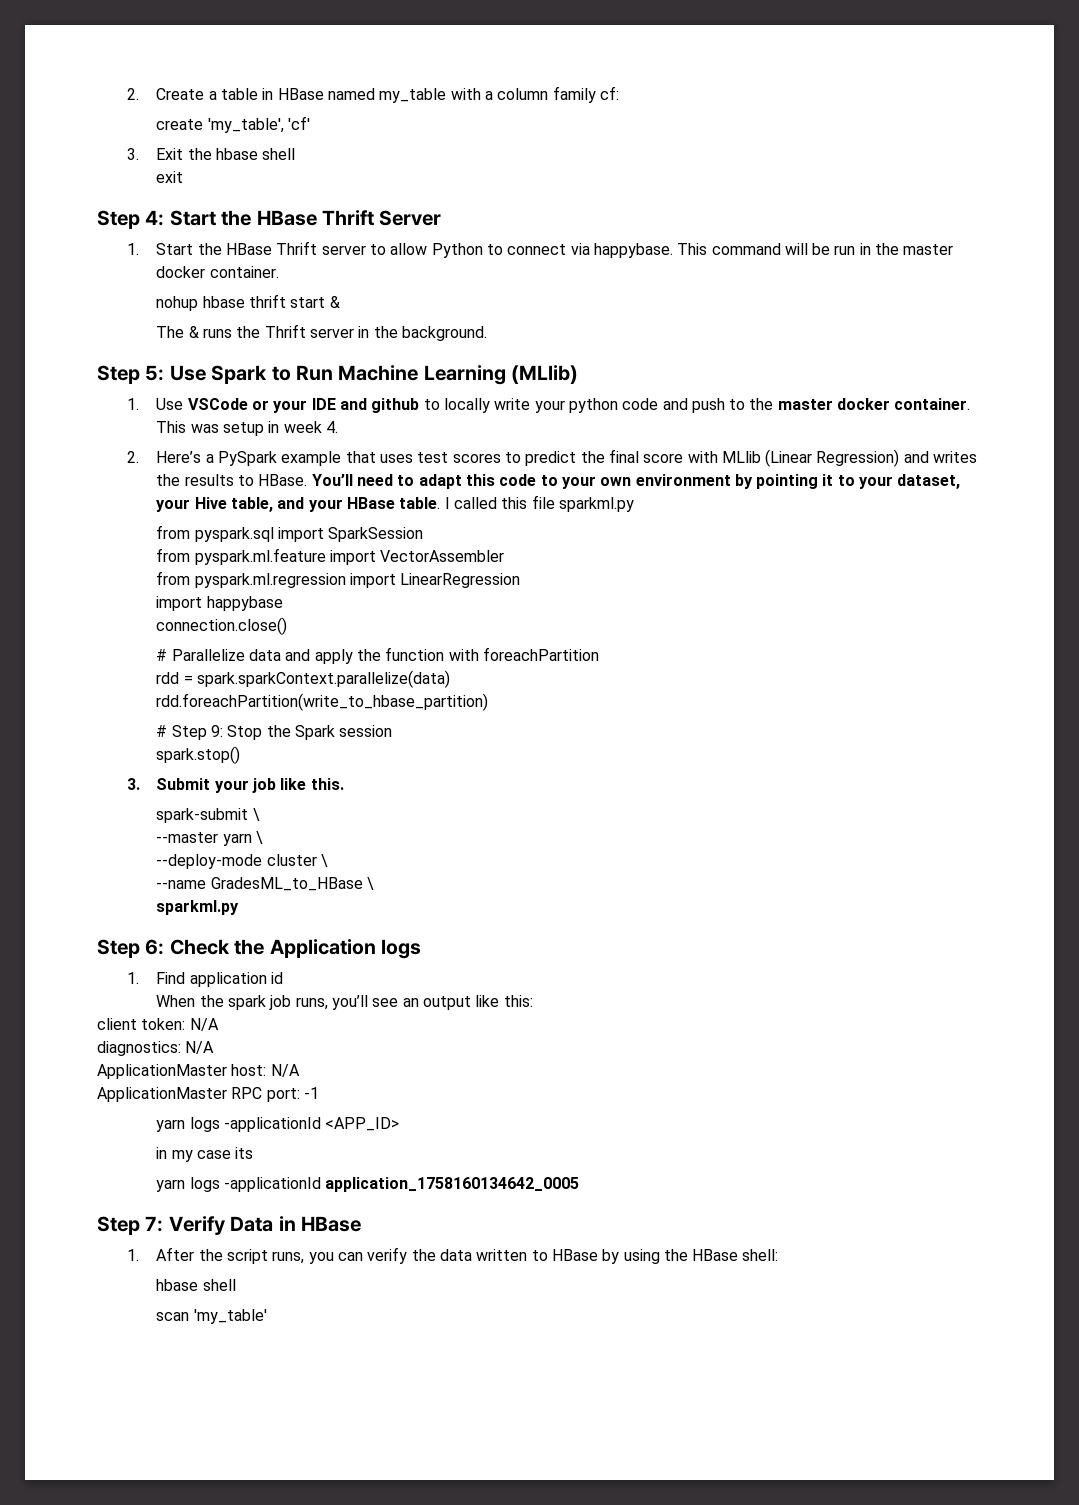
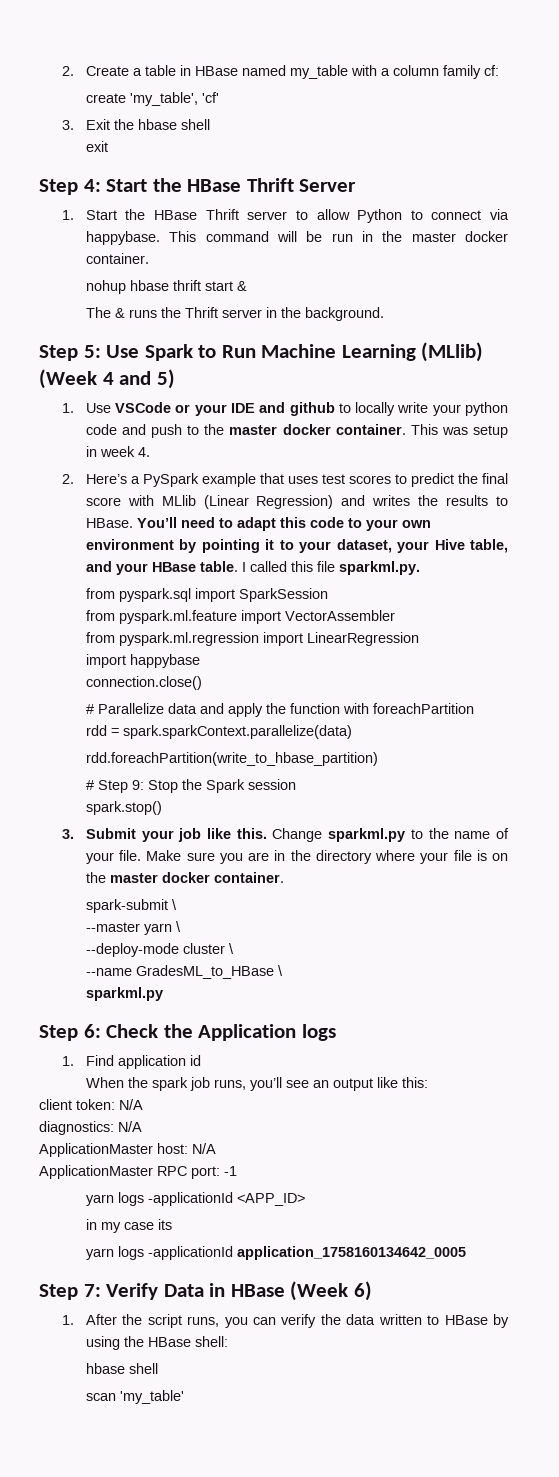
- Step 5: Use Spark to Run Machine Learning (MLlib)
+ Step 5: Use Spark to Run Machine Learning (MLlib) (Week 4 and 5)
- I called this file sparkml.py
+ I called this file sparkml.py.
+ Change sparkml.py to the name of your file. Make sure you are in the directory where your file is on the master docker container.
- Step 7: Verify Data in HBase
+ Step 7: Verify Data in HBase (Week 6)

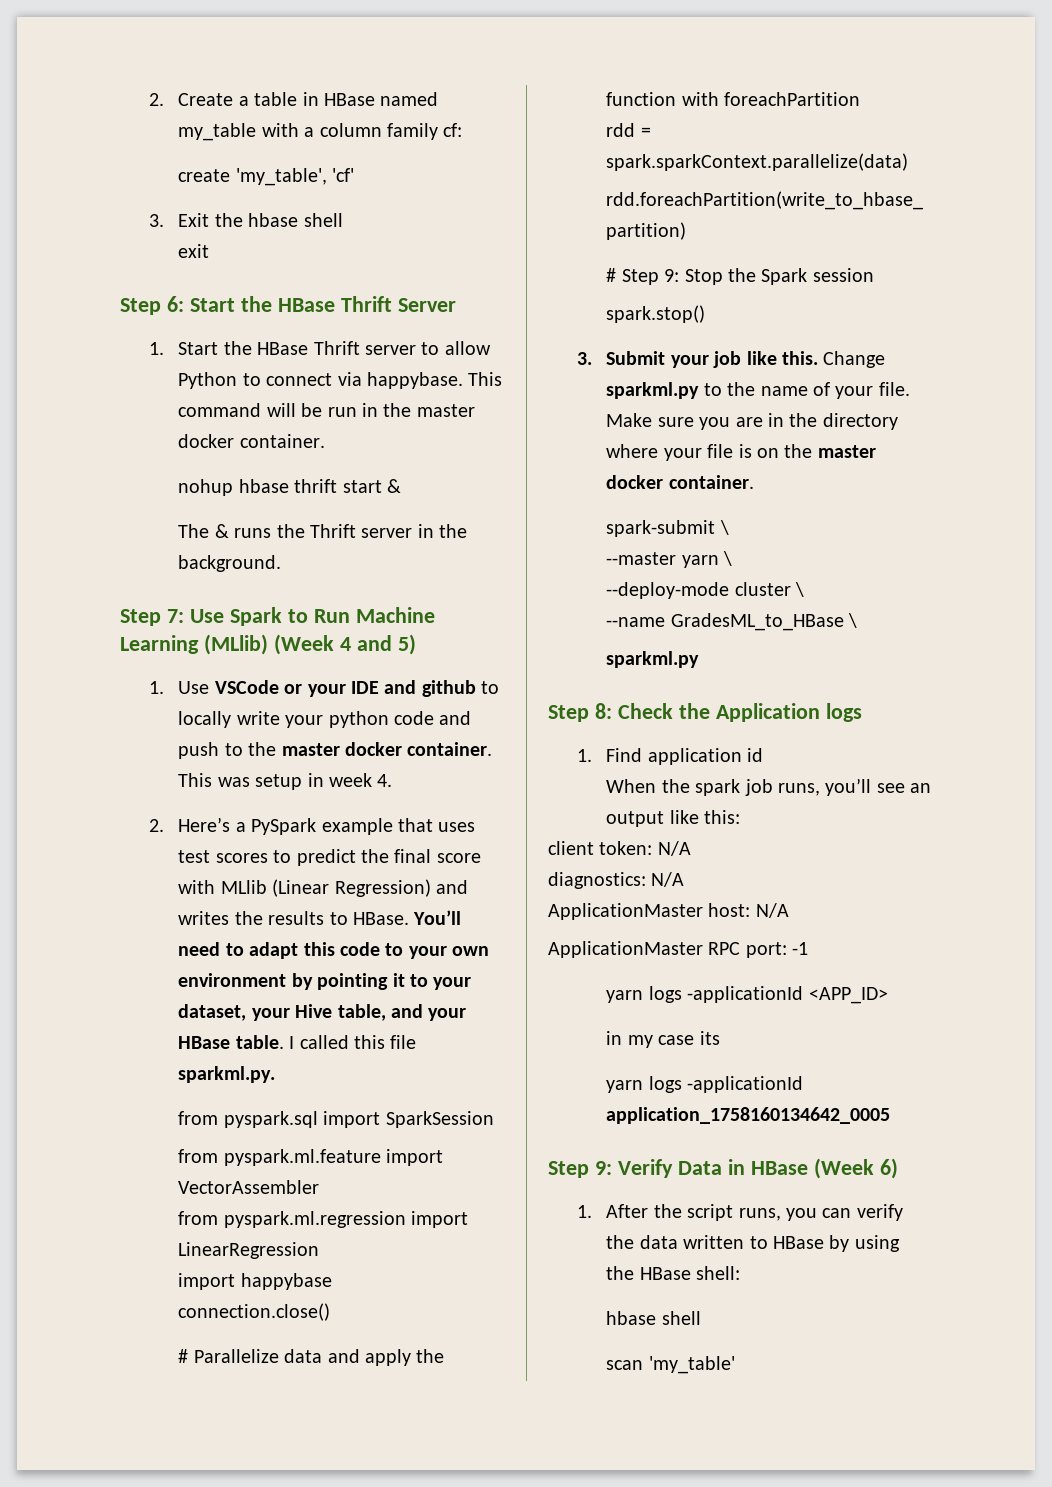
- Step 4: Start the HBase Thrift Server
+ Step 6: Start the HBase Thrift Server
- Step 5: Use Spark to Run Machine Learning (MLlib) (Week 4 and 5)
+ Step 7: Use Spark to Run Machine Learning (MLlib) (Week 4 and 5)
- Step 6: Check the Application logs
+ Step 8: Check the Application logs
- Step 7: Verify Data in HBase (Week 6)
+ Step 9: Verify Data in HBase (Week 6)

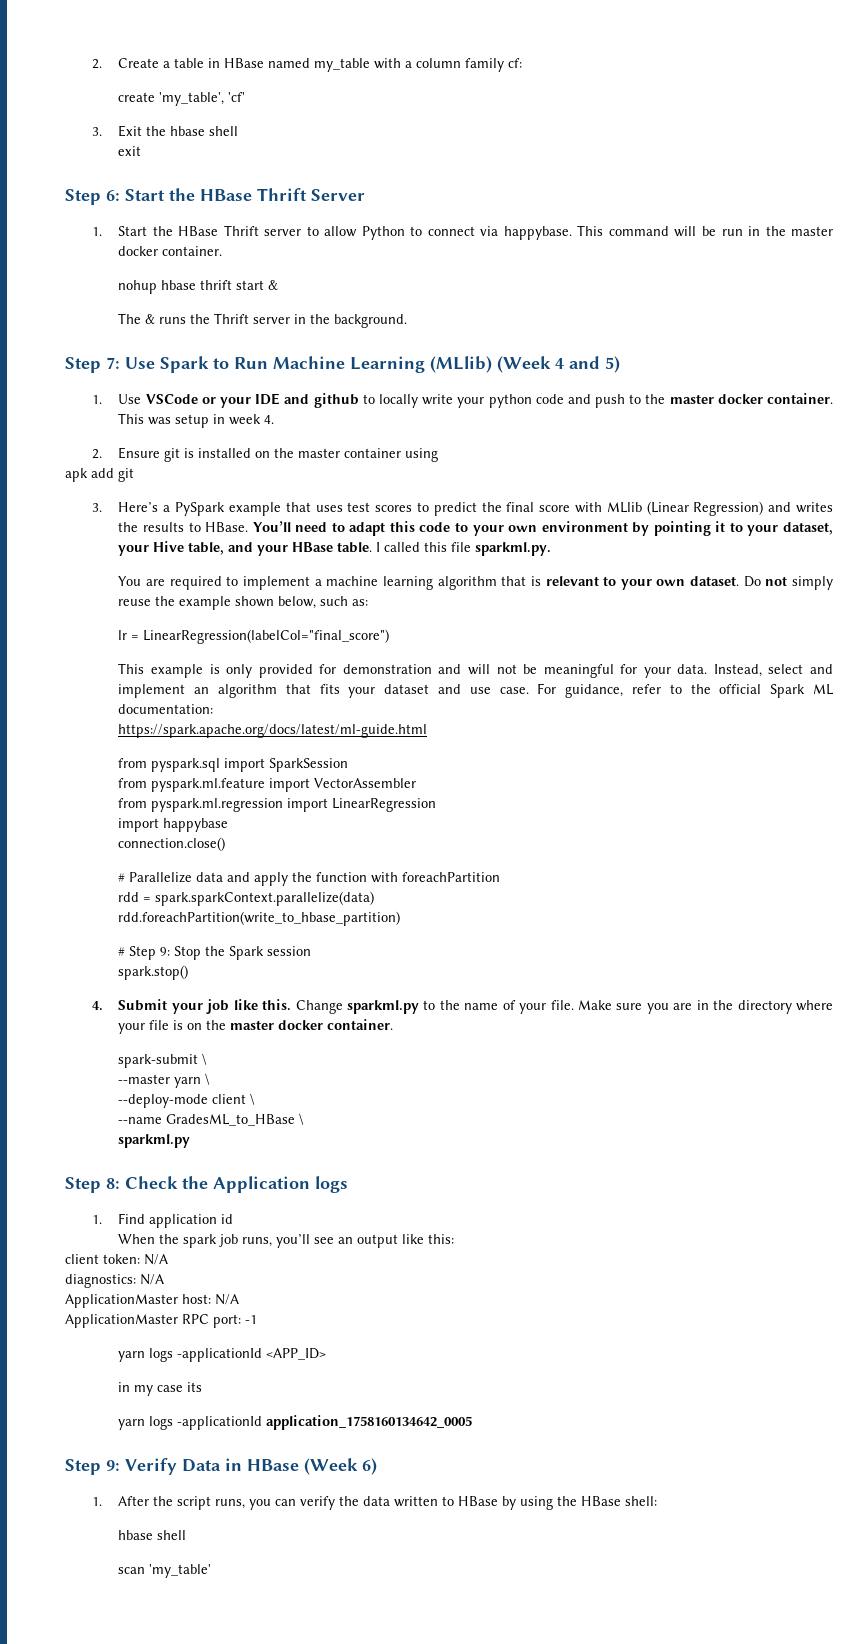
- 2. Here’s a PySpark example that uses test scores to predict the final score with MLlib (Linear Regression) and writes the results to HBase.
+ 2. Ensure git is installed on the master container using
+ apk add git
+ 3. Here’s a PySpark example that uses test scores to predict the final score with MLlib (Linear Regression) and writes the results to HBase.
+ You are required to implement a machine learning algorithm that is relevant to your own dataset. Do not simply reuse the example shown below, such as:
+ lr = LinearRegression(labelCol="final_score")
+ This example is only provided for demonstration and will not be meaningful for your data. Instead, select and implement an algorithm that fits your dataset and use case. For guidance, refer to the official Spark ML documentation:
+ https://spark.apache.org/docs/latest/ml-guide.html
- 3. Submit your job like this.
+ 4. Submit your job like this.
- --deploy-mode cluster \
+ --deploy-mode client \

